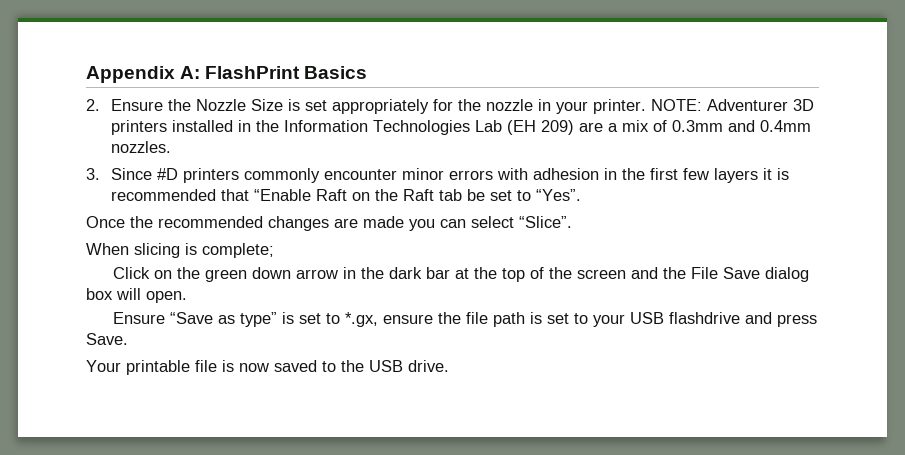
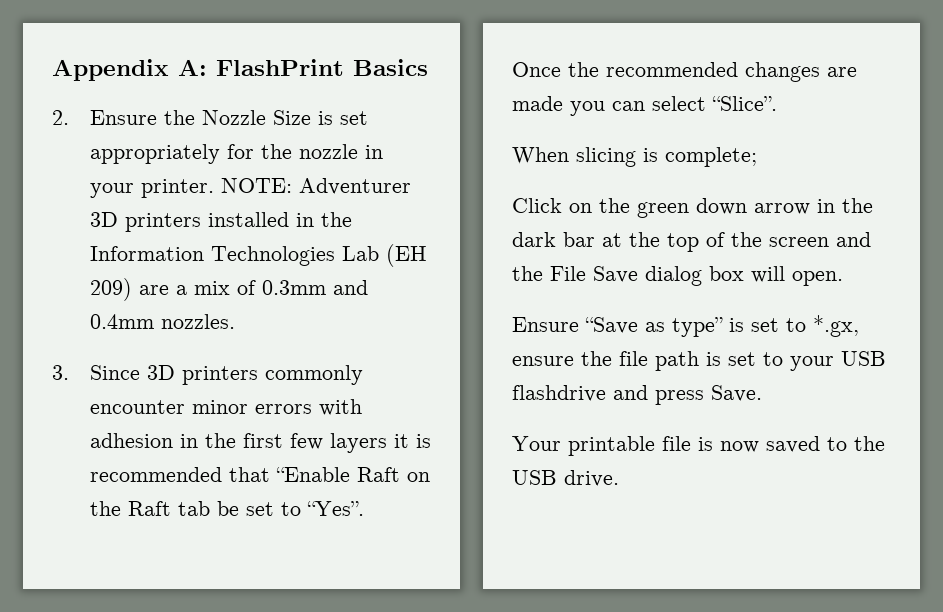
- 3. Since #D printers commonly encounter minor errors with adhesion in the first few layers it is recommended that “Enable Raft on the Raft tab be set to “Yes”.
+ 3. Since 3D printers commonly encounter minor errors with adhesion in the first few layers it is recommended that “Enable Raft on the Raft tab be set to “Yes”.

